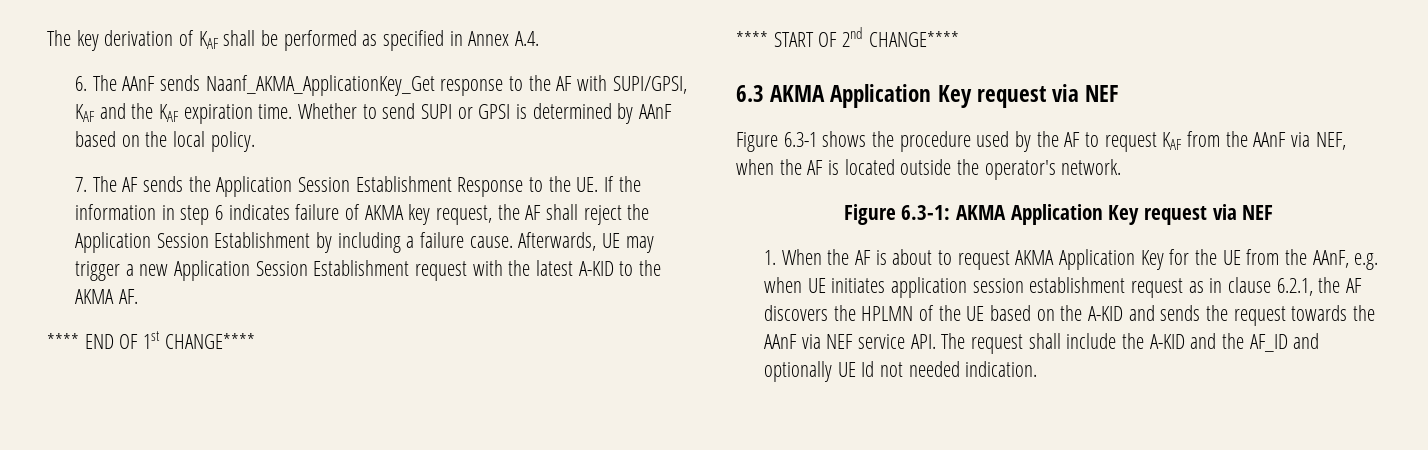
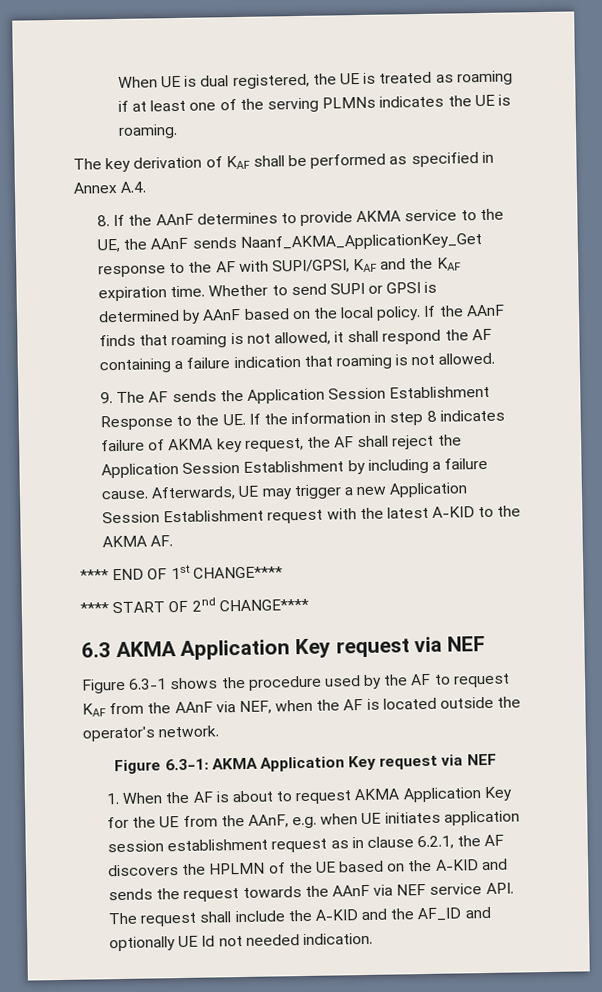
+ When UE is dual registered, the UE is treated as roaming if at least one of the serving PLMNs indicates the UE is roaming.
- 6. The AAnF sends Naanf_AKMA_ApplicationKey_Get response to the AF with SUPI/GPSI, KAF and the KAF expiration time.
+ 8. If the AAnF determines to provide AKMA service to the UE, the AAnF sends Naanf_AKMA_ApplicationKey_Get response to the AF with SUPI/GPSI, KAF and the KAF expiration time.
- Whether to send SUPI or GPSI is determined by AAnF based on the local policy.
- 7. The AF sends the Application Session Establishment Response to the UE. If the information in step 6 indicates failure of AKMA key request, the AF shall reject the Application Session Establishment by including a failure cause.
+ Whether to send SUPI or GPSI is determined by AAnF based on the local policy. If the AAnF finds that roaming is not allowed, it shall respond the AF containing a failure indication that roaming is not allowed.
+ 9. The AF sends the Application Session Establishment Response to the UE. If the information in step 8 indicates failure of AKMA key request, the AF shall reject the Application Session Establishment by including a failure cause.

